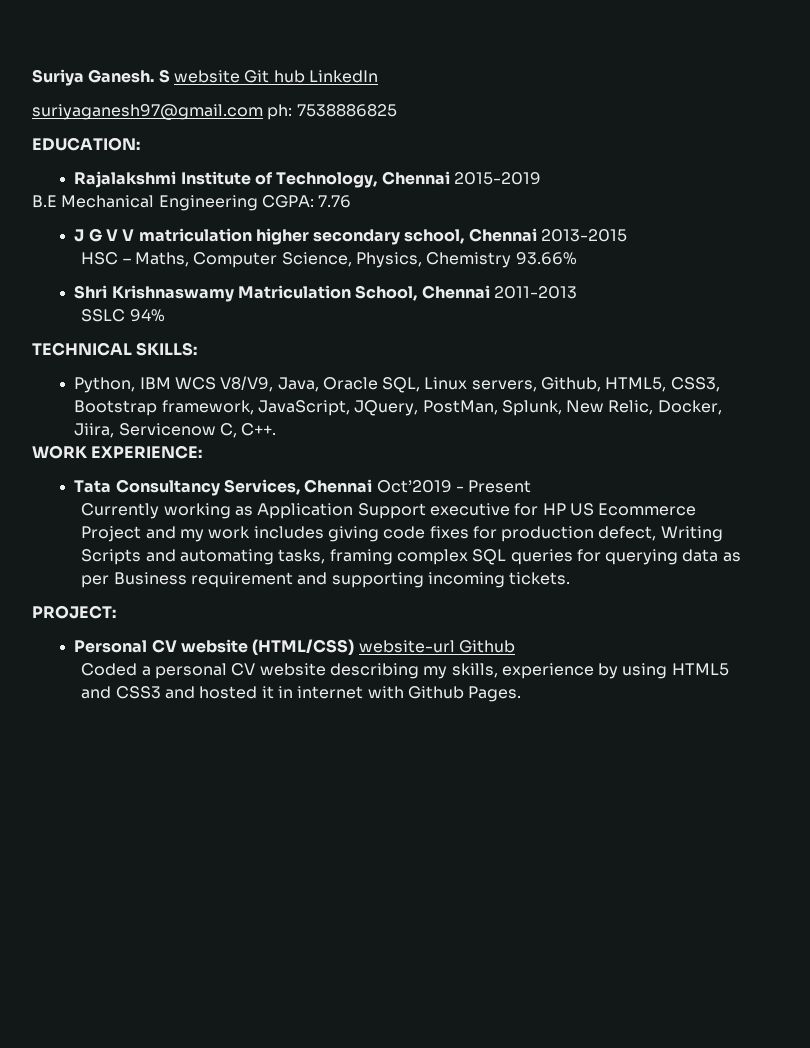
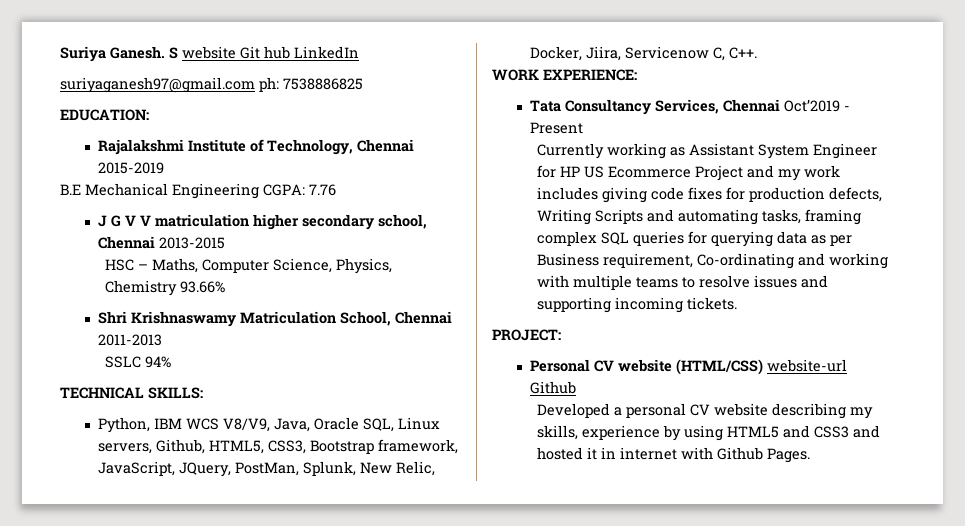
- Currently working as Application Support executive for HP US Ecommerce Project and my work includes giving code fixes for production defect, Writing Scripts and automating tasks, framing complex SQL queries for querying data as per Business requirement and supporting incoming tickets.
+ Currently working as Assistant System Engineer for HP US Ecommerce Project and my work includes giving code fixes for production defects, Writing Scripts and automating tasks, framing complex SQL queries for querying data as per Business requirement, Co-ordinating and working with multiple teams to resolve issues and supporting incoming tickets.
- Coded a personal CV website describing my skills, experience by using HTML5 and CSS3 and hosted it in internet with Github Pages.
+ Developed a personal CV website describing my skills, experience by using HTML5 and CSS3 and hosted it in internet with Github Pages.

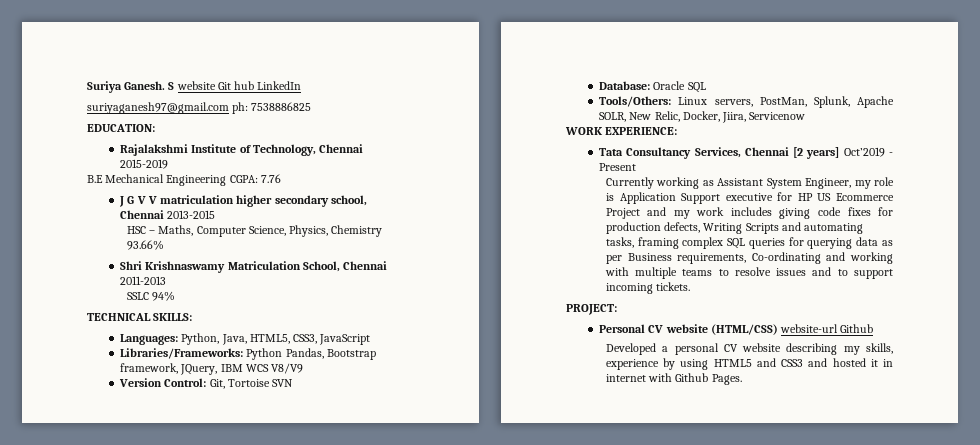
- Python, IBM WCS V8/V9, Java, Oracle SQL, Linux servers, Github, HTML5, CSS3, Bootstrap framework, JavaScript, JQuery, PostMan, Splunk, New Relic, Docker, Jiira, Servicenow C, C++.
+ Languages: Python, Java, HTML5, CSS3, JavaScript
+ Libraries/Frameworks: Python Pandas, Bootstrap framework, JQuery, IBM WCS V8/V9
+ Version Control: Git, Tortoise SVN
+ Database: Oracle SQL
+ Tools/Others: Linux servers, PostMan, Splunk, Apache SOLR, New Relic, Docker, Jiira, Servicenow
- Tata Consultancy Services, Chennai Oct’2019 - Present
+ Tata Consultancy Services, Chennai [2 years] Oct’2019 - Present
- Currently working as Assistant System Engineer for HP US Ecommerce Project and my work includes giving code fixes for production defects, Writing Scripts and automating tasks, framing complex SQL queries for querying data as per Business requirement, Co-ordinating and working with multiple teams to resolve issues and supporting incoming tickets.
+ Currently working as Assistant System Engineer, my role is Application Support executive for HP US Ecommerce Project and my work includes giving code fixes for production defects, Writing Scripts and automating tasks, framing complex SQL queries for querying data as per Business requirements, Co-ordinating and working with multiple teams to resolve issues and to support incoming tickets.

